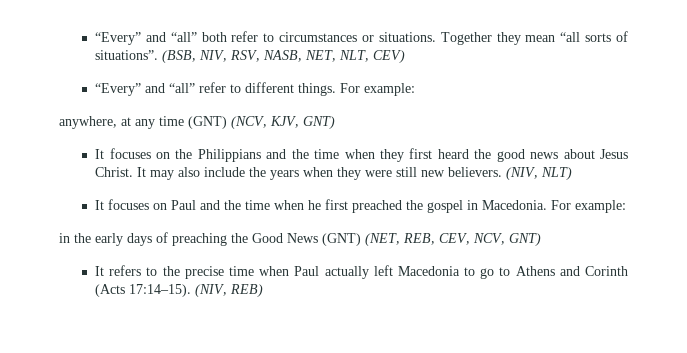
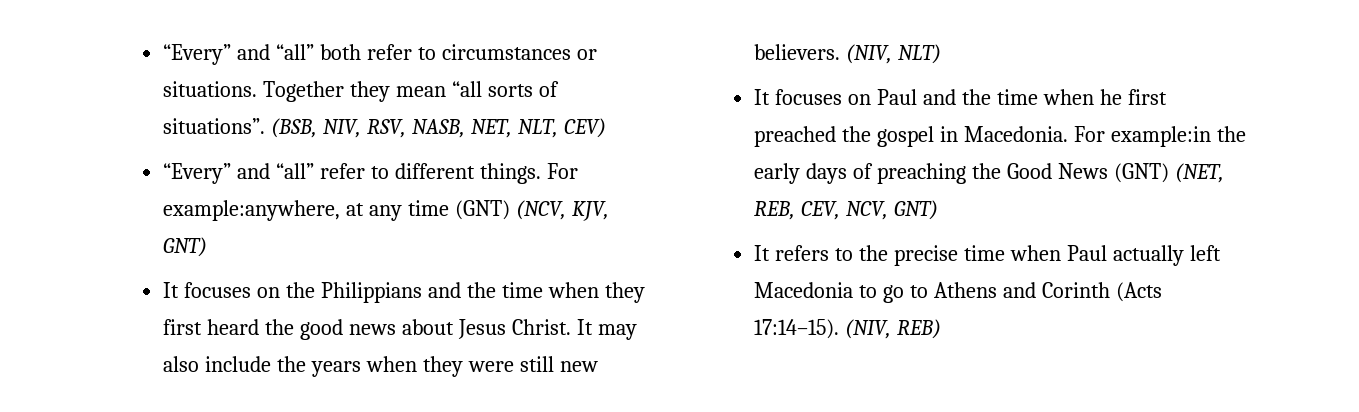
- “Every” and “all” refer to different things. For example:
- anywhere, at any time (GNT) (NCV, KJV, GNT)
+ “Every” and “all” refer to different things. For example:anywhere, at any time (GNT) (NCV, KJV, GNT)
- It focuses on Paul and the time when he first preached the gospel in Macedonia. For example:
- in the early days of preaching the Good News (GNT) (NET, REB, CEV, NCV, GNT)
+ It focuses on Paul and the time when he first preached the gospel in Macedonia. For example:in the early days of preaching the Good News (GNT) (NET, REB, CEV, NCV, GNT)

